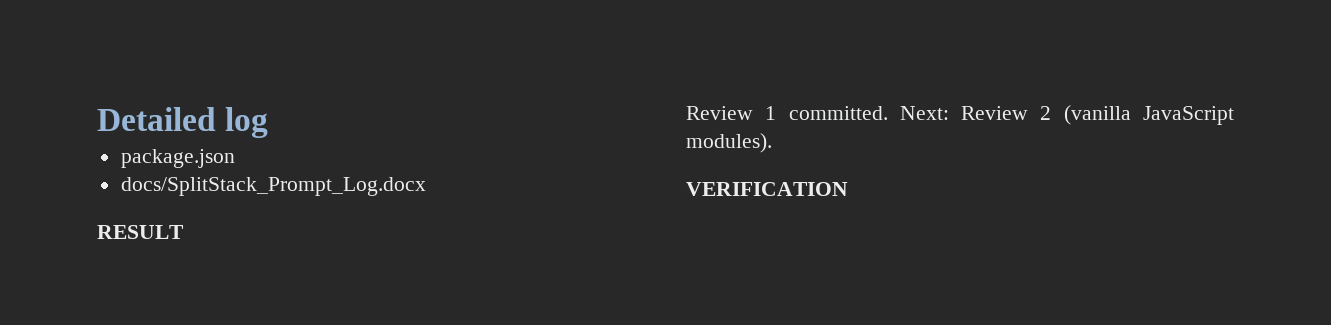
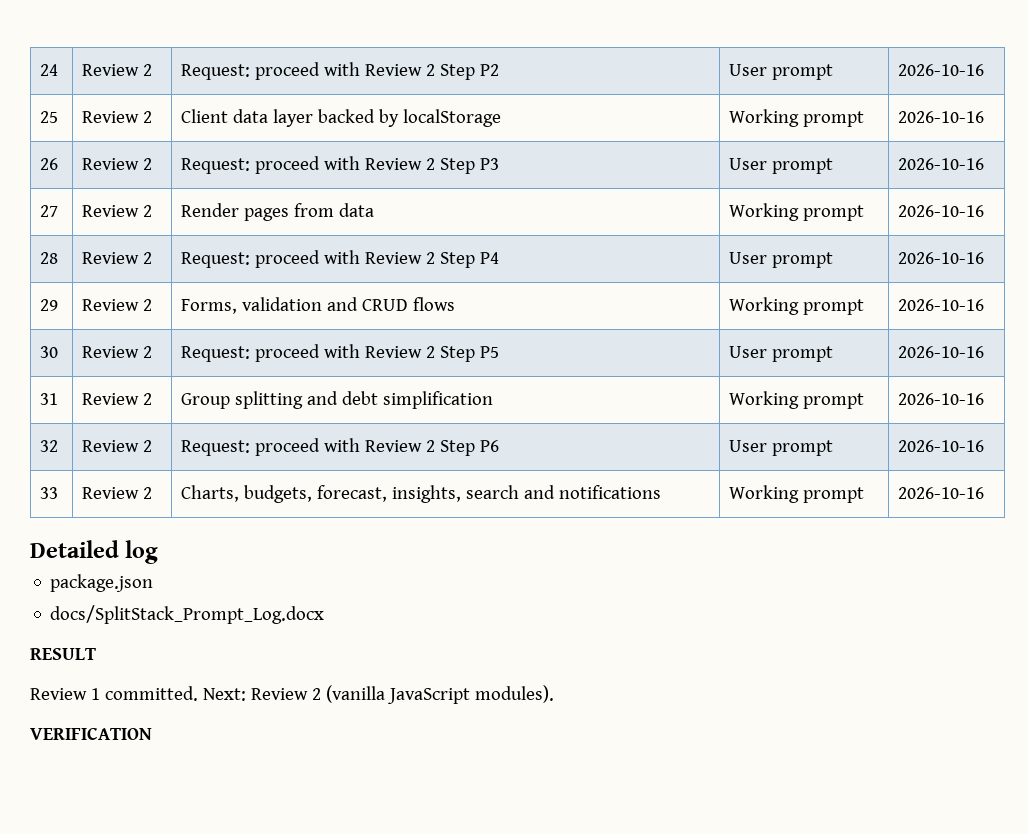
+ 24 | Review 2 | Request: proceed with Review 2 Step P2 | User prompt | 2026-10-16
+ 25 | Review 2 | Client data layer backed by localStorage | Working prompt | 2026-10-16
+ 26 | Review 2 | Request: proceed with Review 2 Step P3 | User prompt | 2026-10-16
+ 27 | Review 2 | Render pages from data | Working prompt | 2026-10-16
+ 28 | Review 2 | Request: proceed with Review 2 Step P4 | User prompt | 2026-10-16
+ 29 | Review 2 | Forms, validation and CRUD flows | Working prompt | 2026-10-16
+ 30 | Review 2 | Request: proceed with Review 2 Step P5 | User prompt | 2026-10-16
+ 31 | Review 2 | Group splitting and debt simplification | Working prompt | 2026-10-16
+ 32 | Review 2 | Request: proceed with Review 2 Step P6 | User prompt | 2026-10-16
+ 33 | Review 2 | Charts, budgets, forecast, insights, search and notifications | Working prompt | 2026-10-16

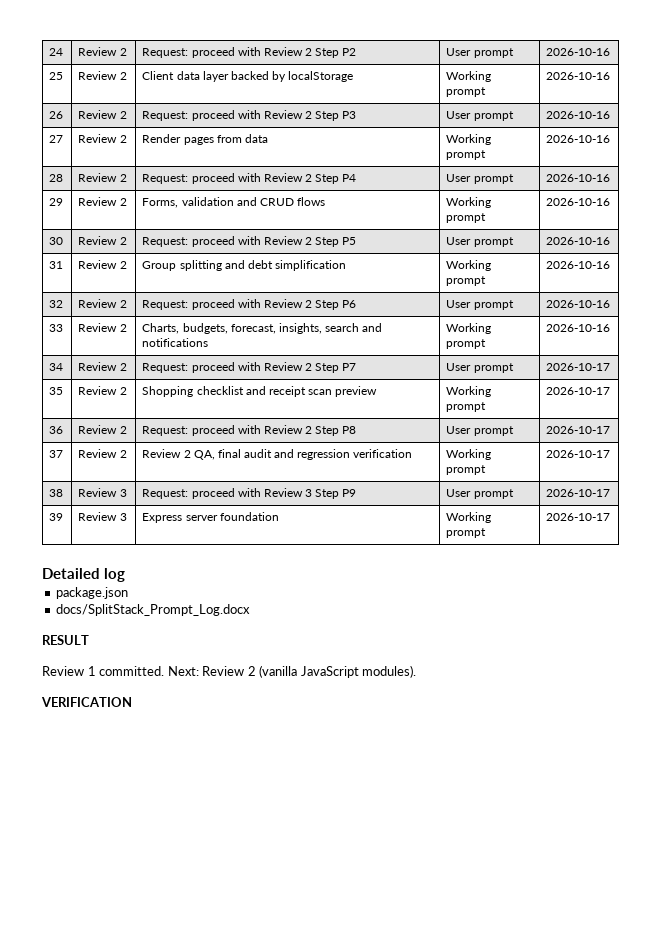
+ 34 | Review 2 | Request: proceed with Review 2 Step P7 | User prompt | 2026-10-17
+ 35 | Review 2 | Shopping checklist and receipt scan preview | Working prompt | 2026-10-17
+ 36 | Review 2 | Request: proceed with Review 2 Step P8 | User prompt | 2026-10-17
+ 37 | Review 2 | Review 2 QA, final audit and regression verification | Working prompt | 2026-10-17
+ 38 | Review 3 | Request: proceed with Review 3 Step P9 | User prompt | 2026-10-17
+ 39 | Review 3 | Express server foundation | Working prompt | 2026-10-17

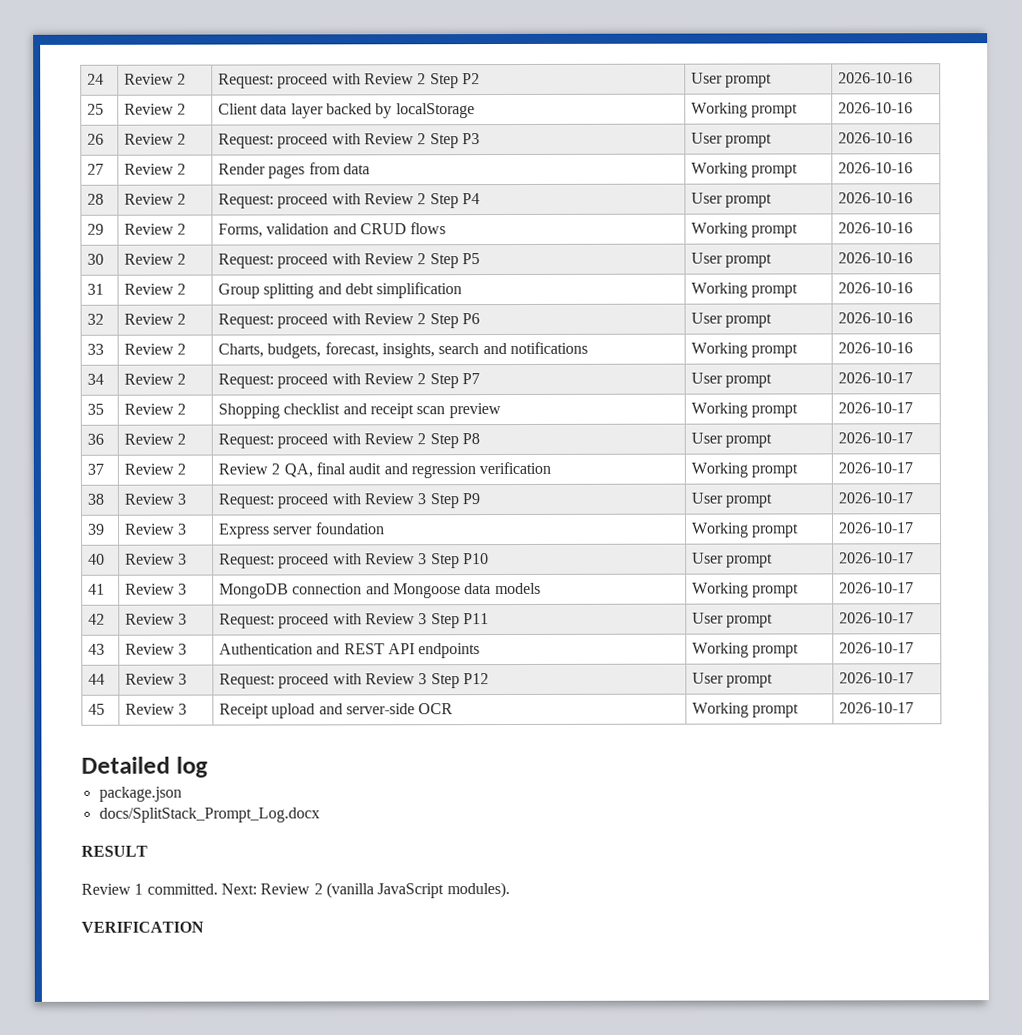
+ 40 | Review 3 | Request: proceed with Review 3 Step P10 | User prompt | 2026-10-17
+ 41 | Review 3 | MongoDB connection and Mongoose data models | Working prompt | 2026-10-17
+ 42 | Review 3 | Request: proceed with Review 3 Step P11 | User prompt | 2026-10-17
+ 43 | Review 3 | Authentication and REST API endpoints | Working prompt | 2026-10-17
+ 44 | Review 3 | Request: proceed with Review 3 Step P12 | User prompt | 2026-10-17
+ 45 | Review 3 | Receipt upload and server-side OCR | Working prompt | 2026-10-17

